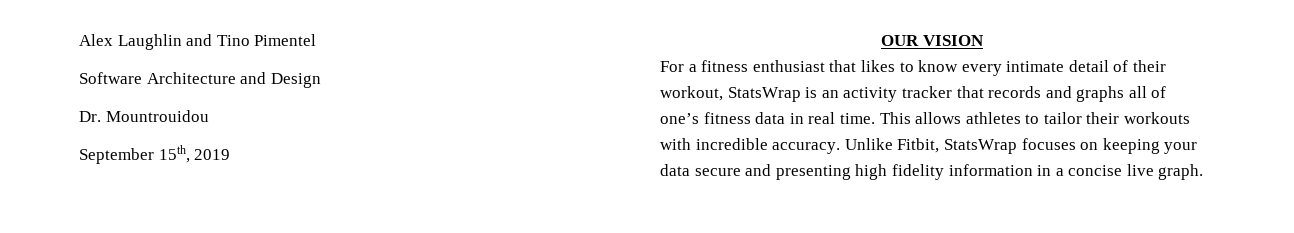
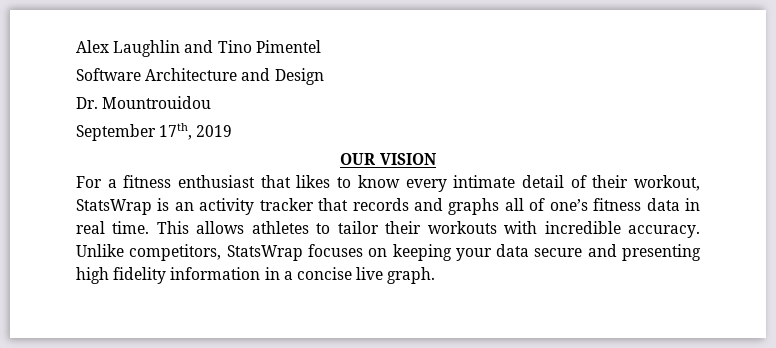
- September 15th, 2019
+ September 17th, 2019
- Unlike Fitbit, StatsWrap focuses on keeping your data secure and presenting high fidelity information in a concise live graph.
+ Unlike competitors, StatsWrap focuses on keeping your data secure and presenting high fidelity information in a concise live graph.

